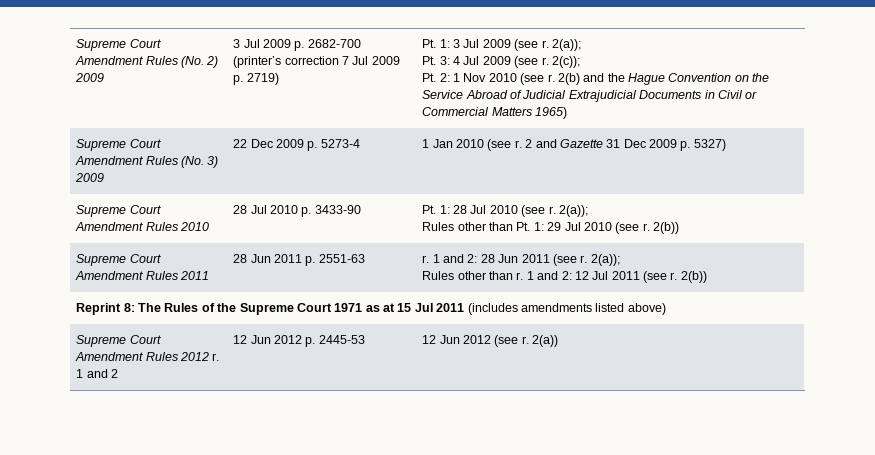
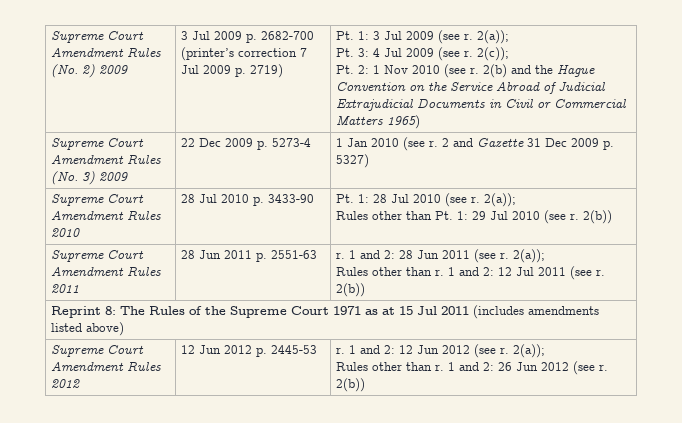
- Supreme Court Amendment Rules 2012 r. 1 and 2 | 12 Jun 2012 p. 2445-53 | 12 Jun 2012 (see r. 2(a))
+ Supreme Court Amendment Rules 2012 | 12 Jun 2012 p. 2445-53 | r. 1 and 2: 12 Jun 2012 (see r. 2(a));
+ Rules other than r. 1 and 2: 26 Jun 2012 (see r. 2(b))

